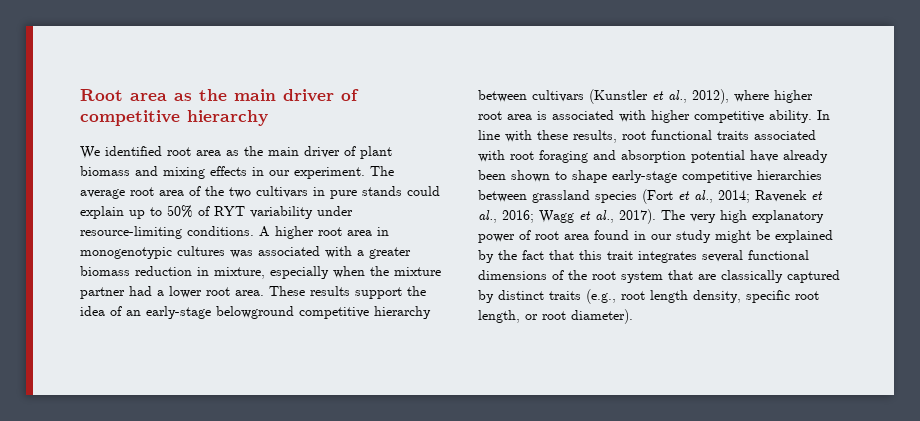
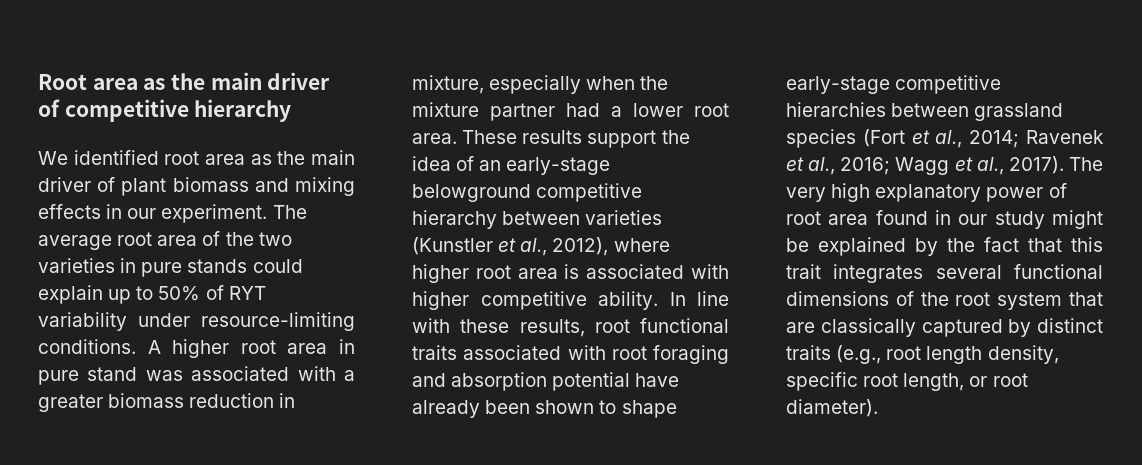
- The average root area of the two cultivars in pure stands could explain up to 50% of RYT variability under resource-limiting conditions.
+ The average root area of the two varieties in pure stands could explain up to 50% of RYT variability under resource-limiting conditions.
- A higher root area in monogenotypic cultures was associated with a greater biomass reduction in mixture, especially when the mixture partner had a lower root area.
+ A higher root area in pure stand was associated with a greater biomass reduction in mixture, especially when the mixture partner had a lower root area.
- These results support the idea of an early-stage belowground competitive hierarchy between cultivars (Kunstler et al., 2012), where higher root area is associated with higher competitive ability.
+ These results support the idea of an early-stage belowground competitive hierarchy between varieties (Kunstler et al., 2012), where higher root area is associated with higher competitive ability.

